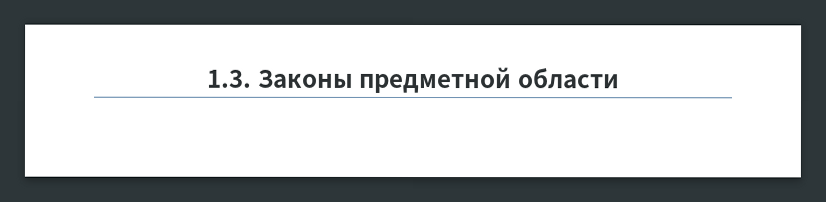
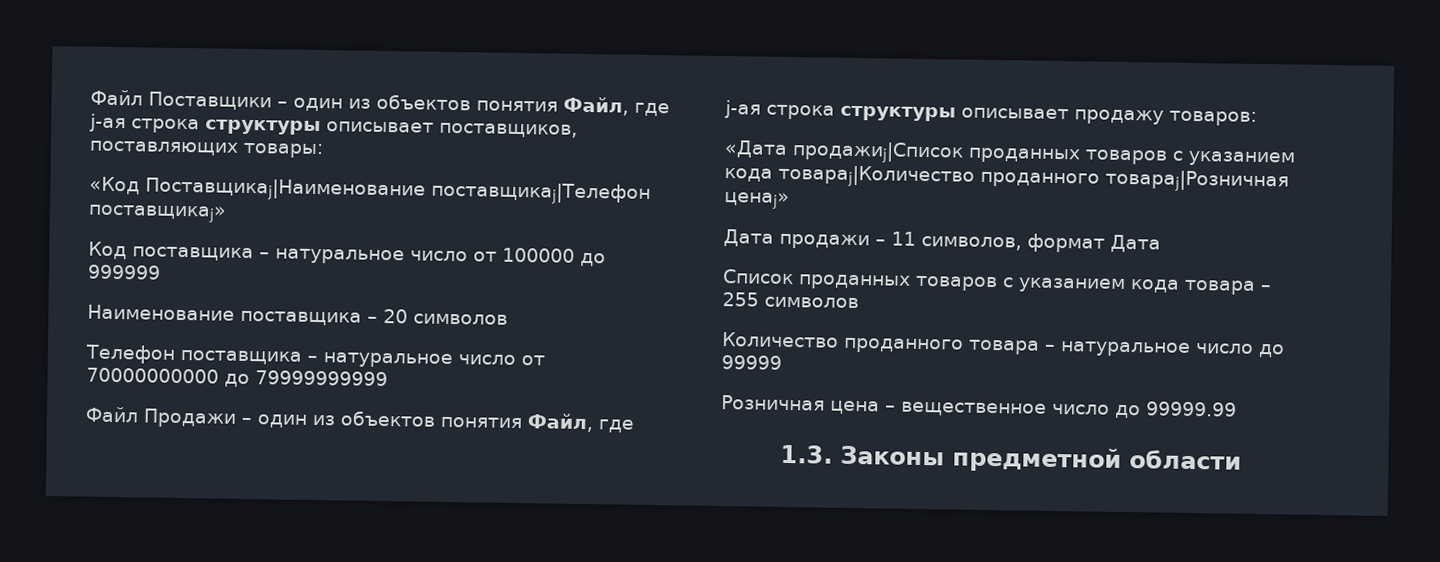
+ Файл Поставщики – один из объектов понятия Файл, где j-ая строка структуры описывает поставщиков, поставляющих товары:
+ «Код Поставщикаj|Наименование поставщикаj|Телефон поставщикаj»
+ Код поставщика – натуральное число от 100000 до 999999
+ Наименование поставщика – 20 символов
+ Телефон поставщика – натуральное число от 70000000000 до 79999999999
+ Файл Продажи – один из объектов понятия Файл, где j-ая строка структуры описывает продажу товаров:
+ «Дата продажиj|Список проданных товаров с указанием кода товараj|Количество проданного товараj|Розничная ценаj»
+ Дата продажи – 11 символов, формат Дата
+ Список проданных товаров с указанием кода товара – 255 символов
+ Количество проданного товара – натуральное число до 99999
+ Розничная цена – вещественное число до 99999.99

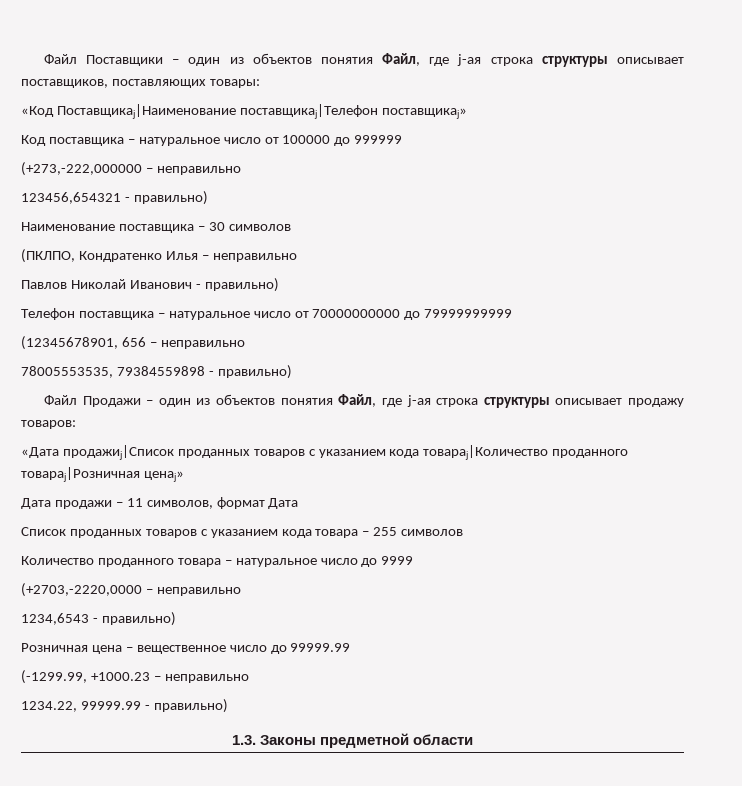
+ (+273,-222,000000 – неправильно
+ 123456,654321 - правильно)
- Наименование поставщика – 20 символов
+ Наименование поставщика – 30 символов
+ (ПКЛПО, Кондратенко Илья – неправильно
+ Павлов Николай Иванович - правильно)
+ (12345678901, 656 – неправильно
+ 78005553535, 79384559898 - правильно)
- Количество проданного товара – натуральное число до 99999
+ Количество проданного товара – натуральное число до 9999
+ (+2703,-2220,0000 – неправильно
+ 1234,6543 - правильно)
+ (-1299.99, +1000.23 – неправильно
+ 1234.22, 99999.99 - правильно)

